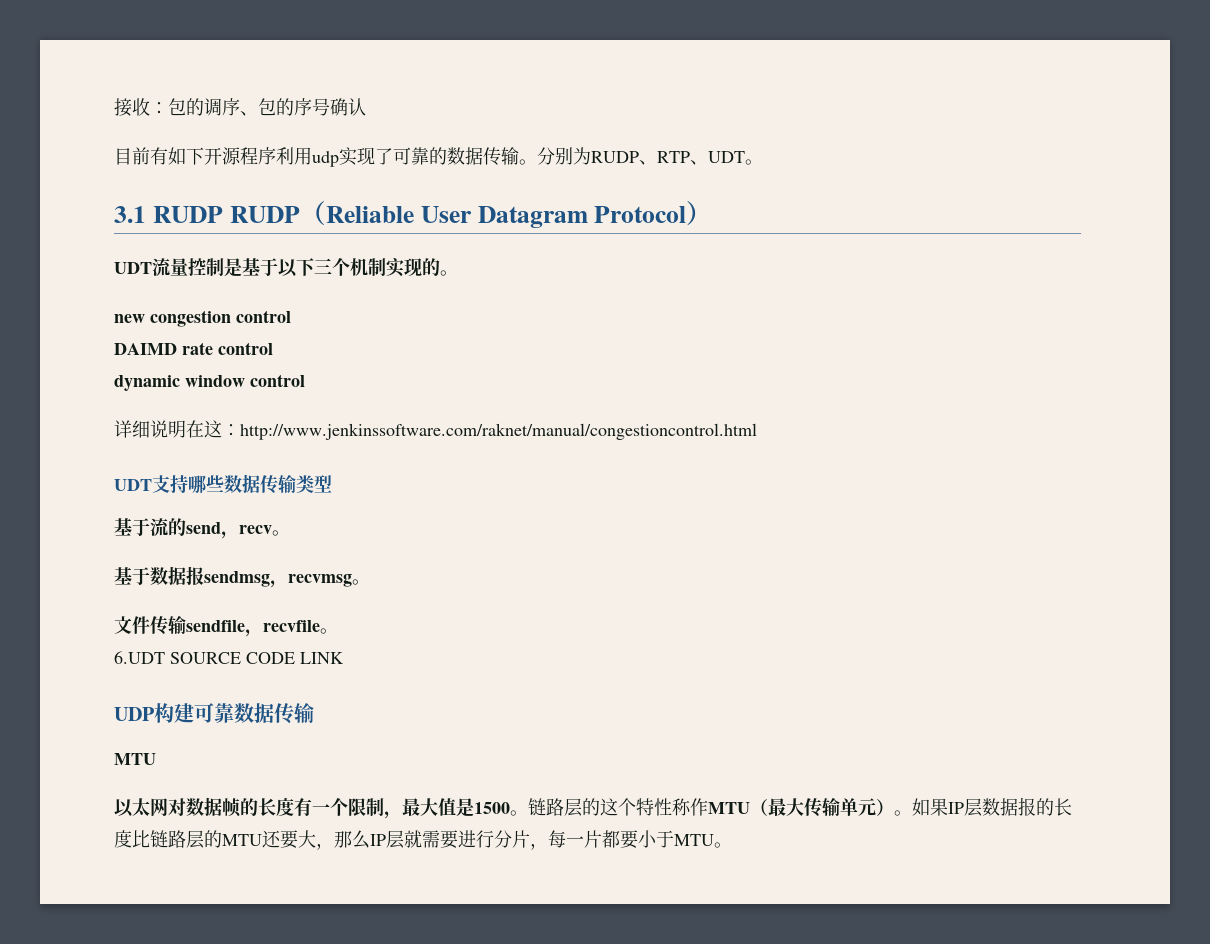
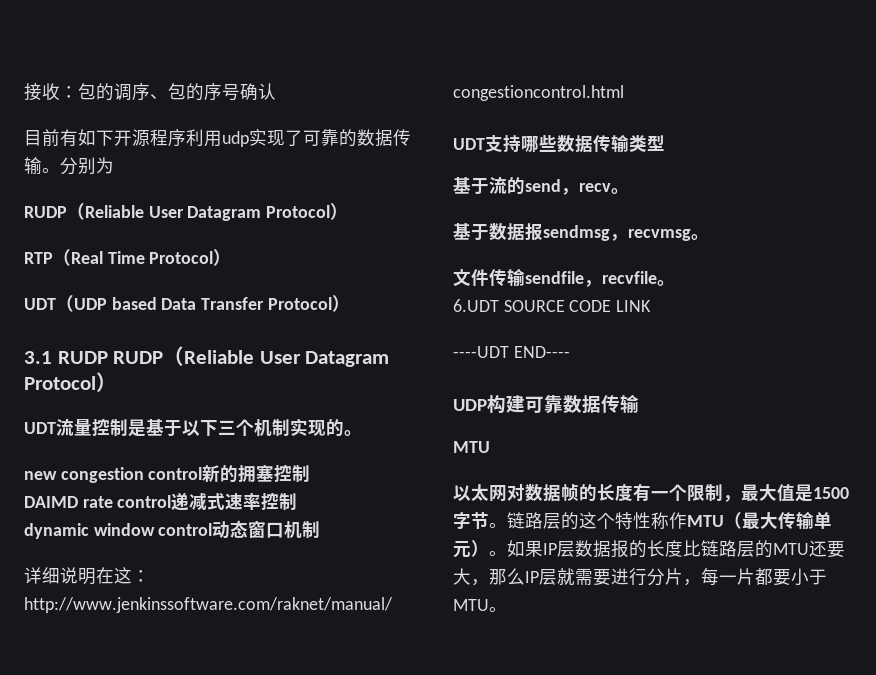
- 分别为RUDP、RTP、UDT。
+ 分别为
+ RUDP（Reliable User Datagram Protocol）
+ RTP（Real Time Protocol）
+ UDT（UDP based Data Transfer Protocol）
- new congestion control
+ new congestion control新的拥塞控制
- DAIMD rate control
+ DAIMD rate control递减式速率控制
- dynamic window control
+ dynamic window control动态窗口机制
+ ----UDT END----
- 以太网对数据帧的长度有一个限制，最大值是1500。
+ 以太网对数据帧的长度有一个限制，最大值是1500字节。

